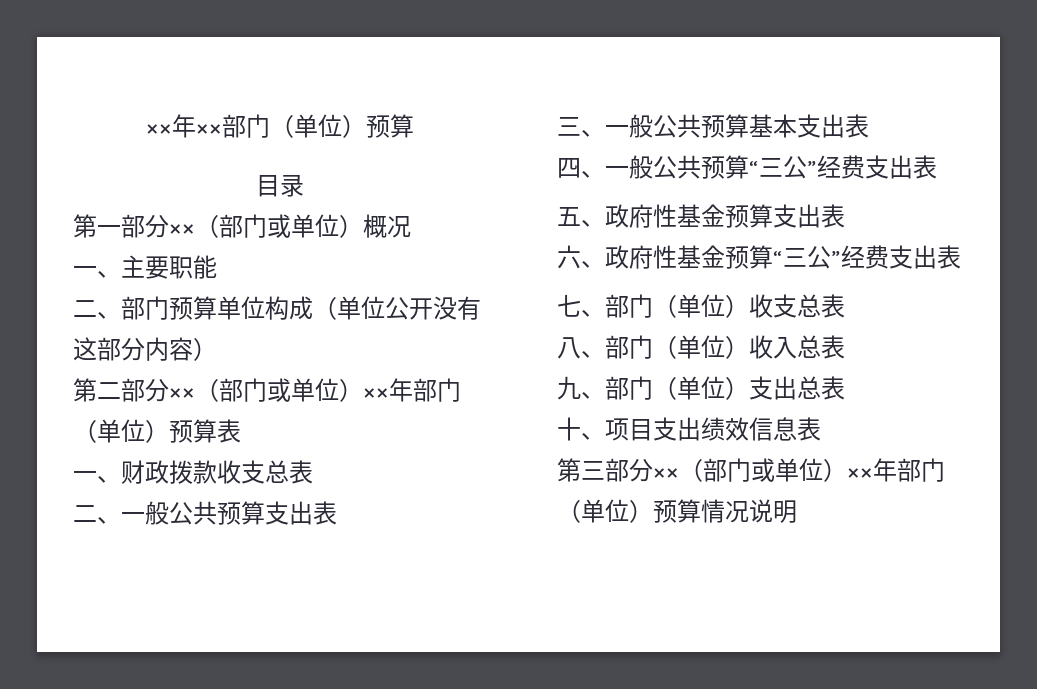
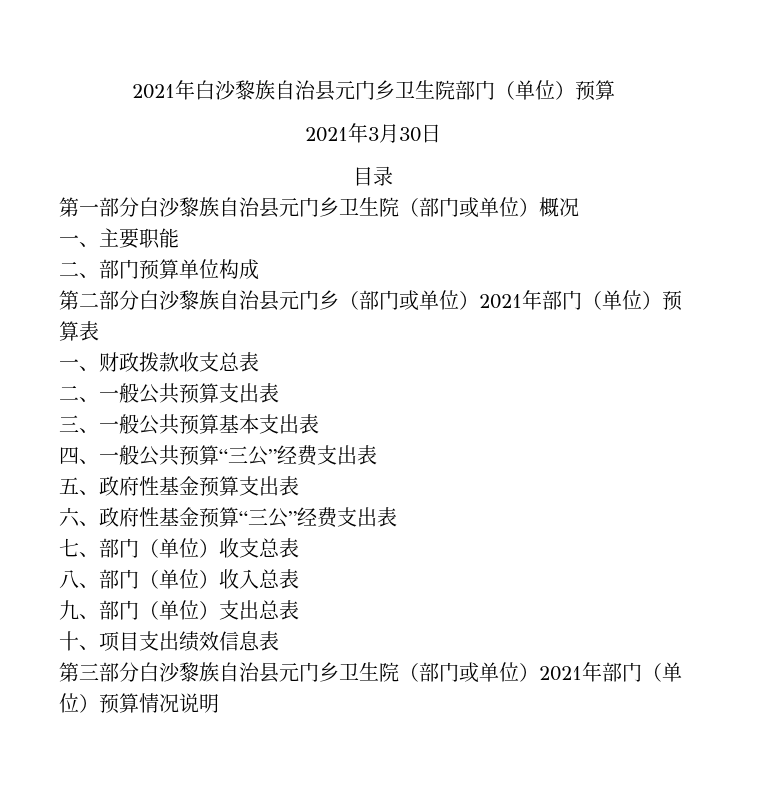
- ××年××部门（单位）预算
+ 2021年白沙黎族自治县元门乡卫生院部门（单位）预算
+ 2021年3月30日
- 第一部分××（部门或单位）概况
+ 第一部分白沙黎族自治县元门乡卫生院（部门或单位）概况
- 二、部门预算单位构成（单位公开没有这部分内容）
- 第二部分××（部门或单位）××年部门（单位）预算表
+ 二、部门预算单位构成
+ 第二部分白沙黎族自治县元门乡（部门或单位）2021年部门（单位）预算表
- 第三部分××（部门或单位）××年部门（单位）预算情况说明
+ 第三部分白沙黎族自治县元门乡卫生院（部门或单位）2021年部门（单位）预算情况说明

